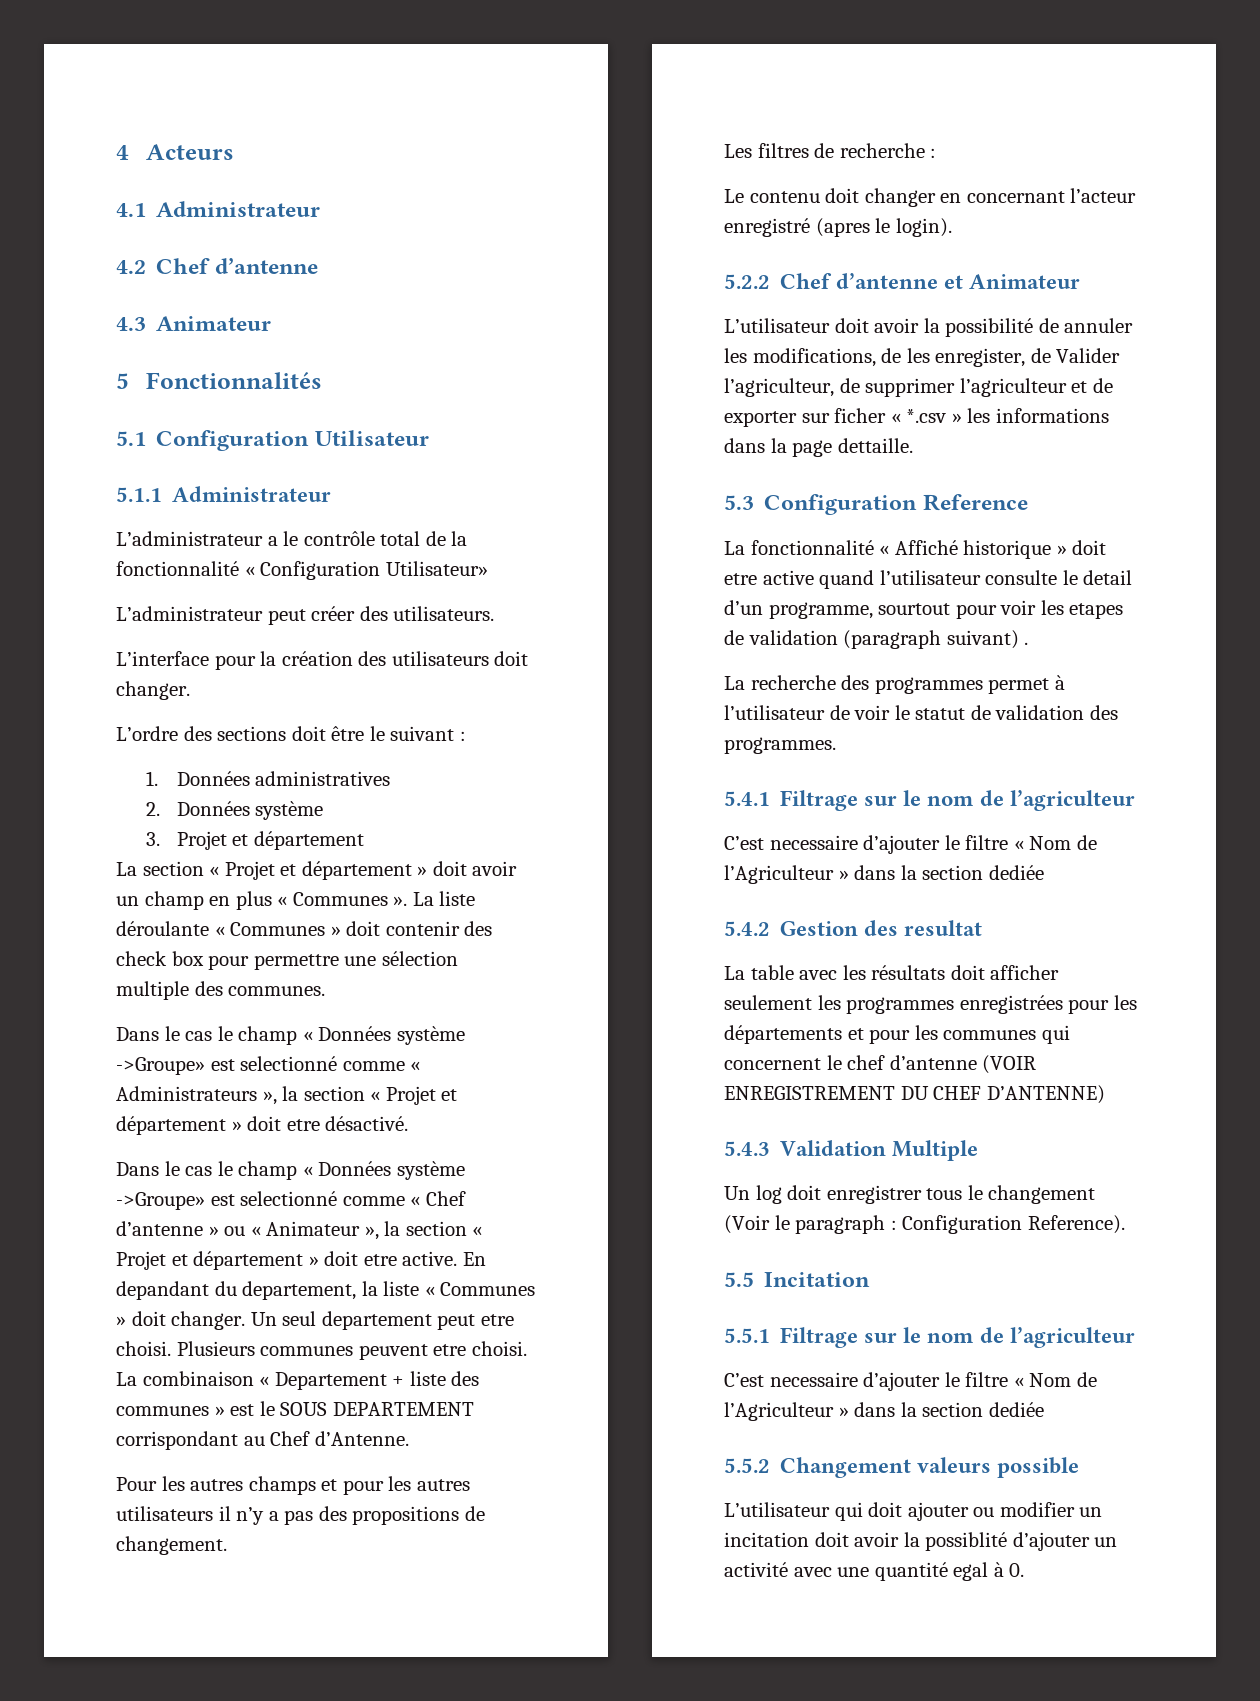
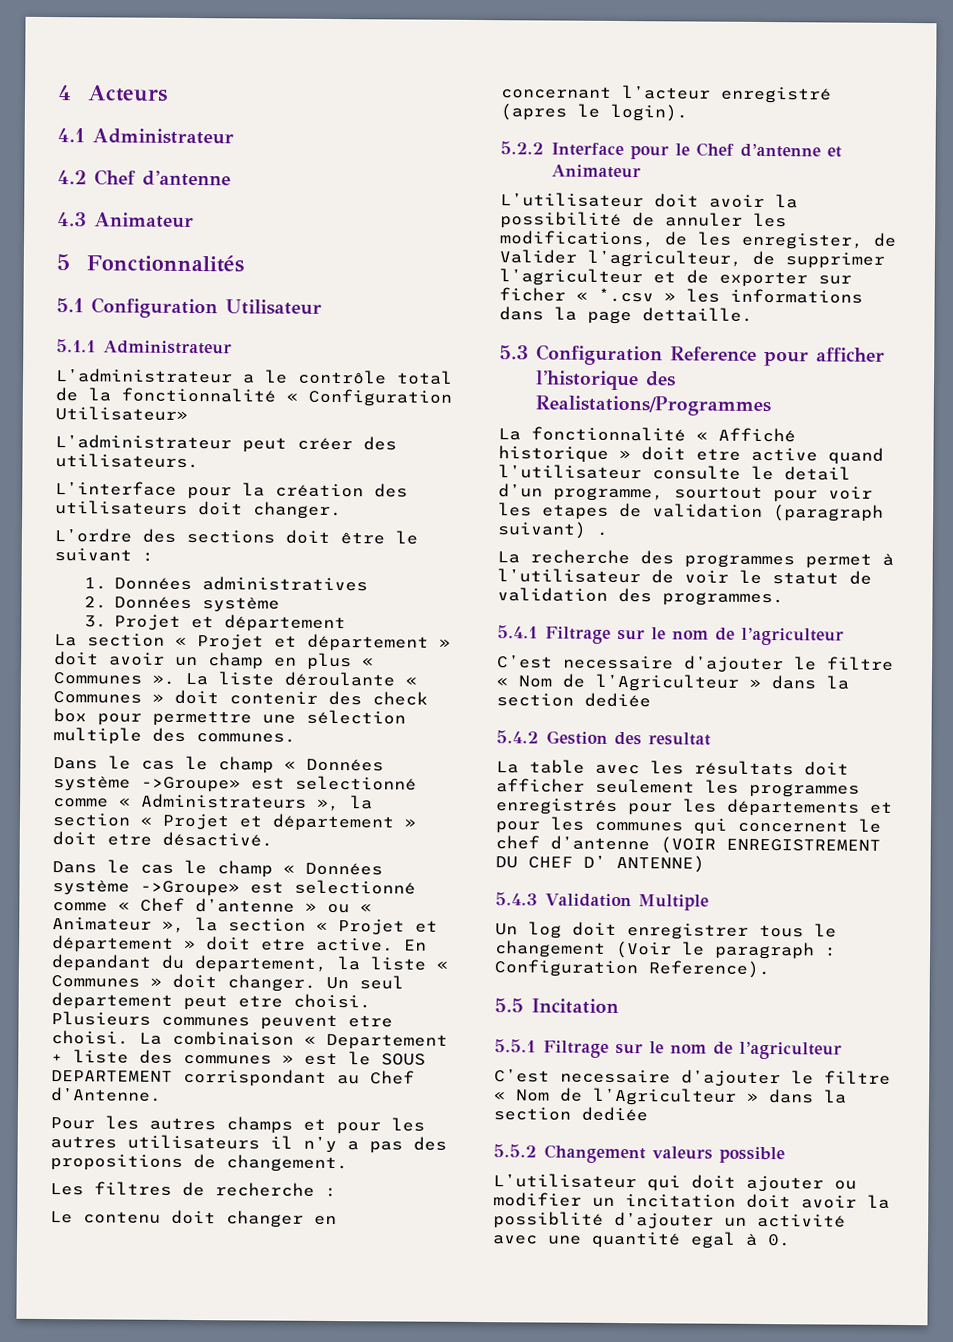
- 5.2.2 Chef d’antenne et Animateur
+ 5.2.2 Interface pour le Chef d’antenne et Animateur
- 5.3 Configuration Reference
+ 5.3 Configuration Reference pour afficher l’historique des Realistations/Programmes
- La table avec les résultats doit afficher seulement les programmes enregistrées pour les départements et pour les communes qui concernent le chef d’antenne (VOIR ENREGISTREMENT DU CHEF D’ANTENNE)
+ La table avec les résultats doit afficher seulement les programmes enregistrés pour les départements et pour les communes qui concernent le chef d’antenne (VOIR ENREGISTREMENT DU CHEF D’ ANTENNE)

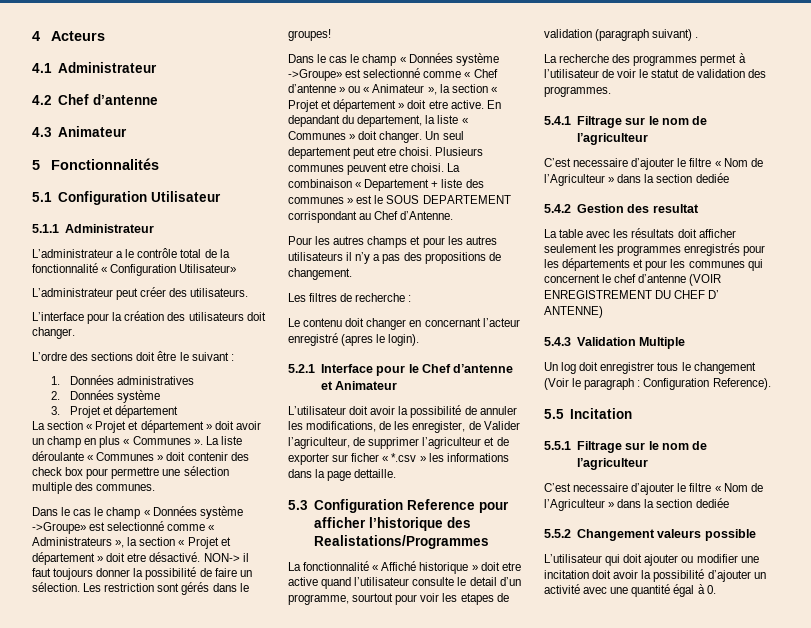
+ NON-> il faut toujours donner la possibilité de faire un sélection. Les restriction sont gérés dans le groupes!
- 5.2.2 Interface pour le Chef d’antenne et Animateur
+ 5.2.1 Interface pour le Chef d’antenne et Animateur
- L’utilisateur qui doit ajouter ou modifier un incitation doit avoir la possiblité d’ajouter un activité avec une quantité egal à 0.
+ L’utilisateur qui doit ajouter ou modifier une incitation doit avoir la possibilité d’ajouter un activité avec une quantité égal à 0.

